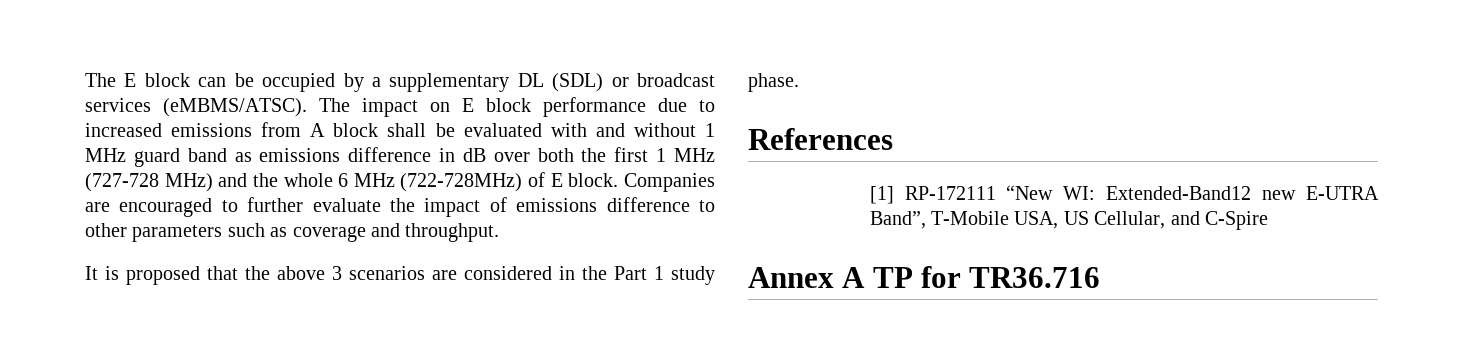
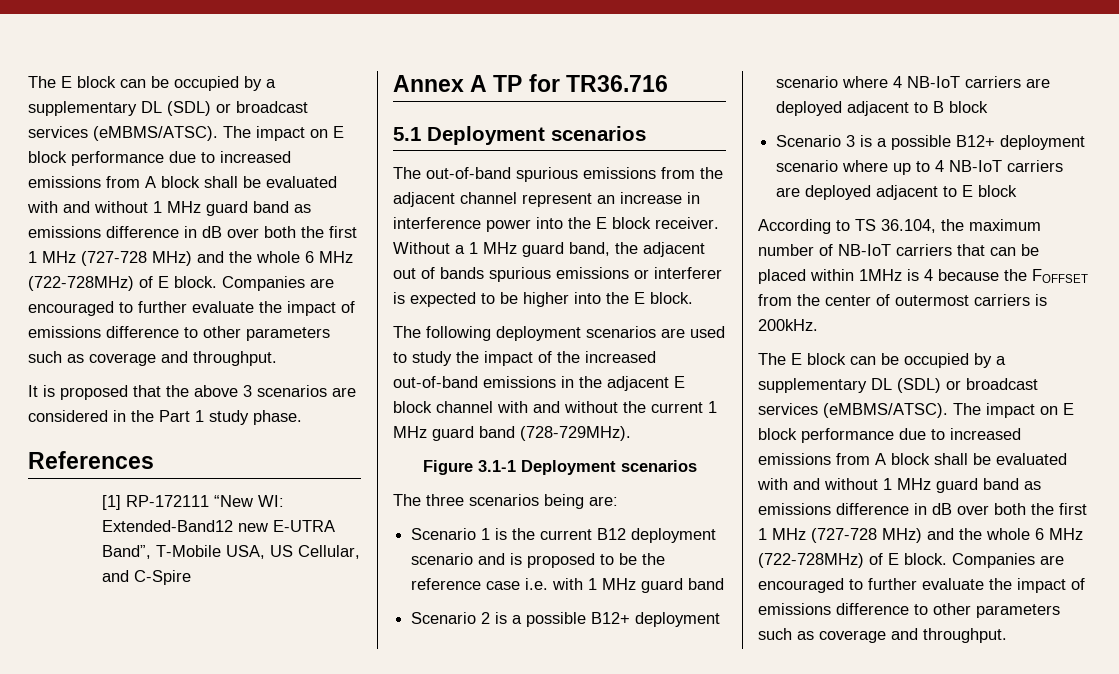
+ 5.1 Deployment scenarios
+ The out-of-band spurious emissions from the adjacent channel represent an increase in interference power into the E block receiver. Without a 1 MHz guard band, the adjacent out of bands spurious emissions or interferer is expected to be higher into the E block.
+ The following deployment scenarios are used to study the impact of the increased out-of-band emissions in the adjacent E block channel with and without the current 1 MHz guard band (728-729MHz).
+ Figure 3.1-1 Deployment scenarios
+ The three scenarios being are:
+ Scenario 1 is the current B12 deployment scenario and is proposed to be the reference case i.e. with 1 MHz guard band
+ Scenario 2 is a possible B12+ deployment scenario where 4 NB-IoT carriers are deployed adjacent to B block
+ Scenario 3 is a possible B12+ deployment scenario where up to 4 NB-IoT carriers are deployed adjacent to E block
+ According to TS 36.104, the maximum number of NB-IoT carriers that can be placed within 1MHz is 4 because the FOFFSET from the center of outermost carriers is 200kHz.
+ The E block can be occupied by a supplementary DL (SDL) or broadcast services (eMBMS/ATSC). The impact on E block performance due to increased emissions from A block shall be evaluated with and without 1 MHz guard band as emissions difference in dB over both the first 1 MHz (727-728 MHz) and the whole 6 MHz (722-728MHz) of E block. Companies are encouraged to further evaluate the impact of emissions difference to other parameters such as coverage and throughput.

